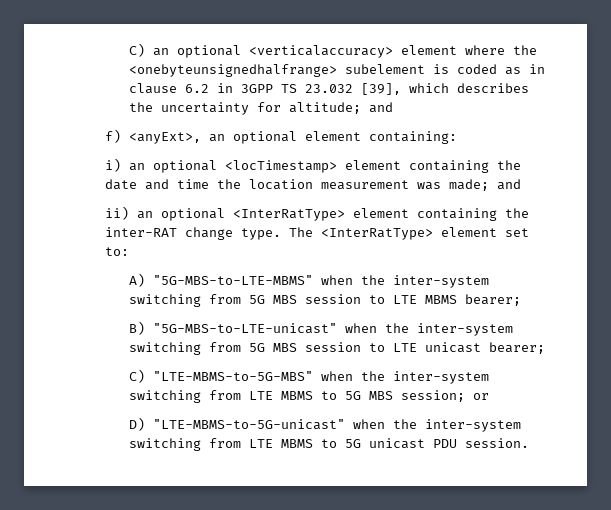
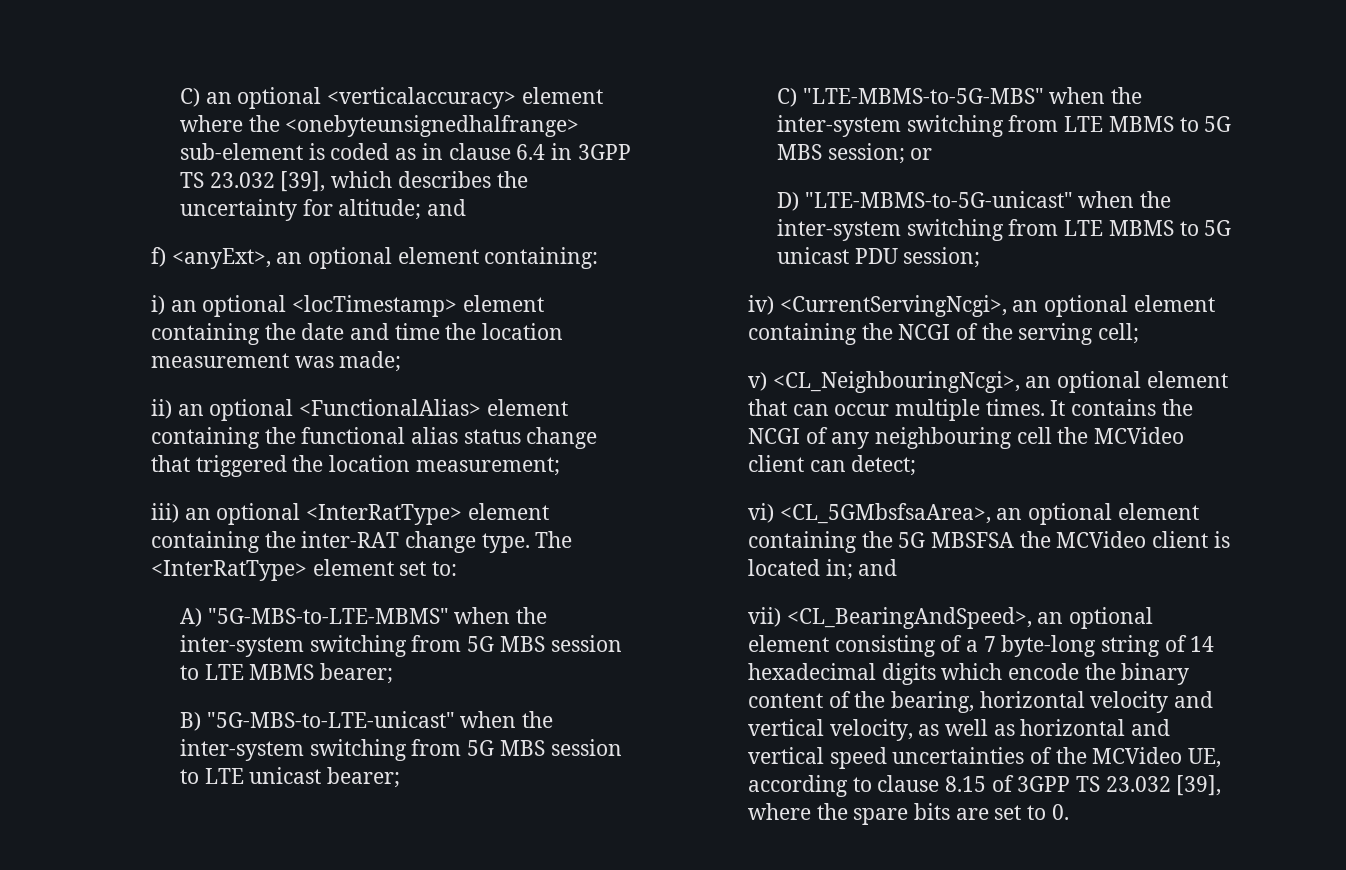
- C) an optional <verticalaccuracy> element where the <onebyteunsignedhalfrange> subelement is coded as in clause 6.2 in 3GPP TS 23.032 [39], which describes the uncertainty for altitude; and
+ C) an optional <verticalaccuracy> element where the <onebyteunsignedhalfrange> sub-element is coded as in clause 6.4 in 3GPP TS 23.032 [39], which describes the uncertainty for altitude; and
- i) an optional <locTimestamp> element containing the date and time the location measurement was made; and
+ i) an optional <locTimestamp> element containing the date and time the location measurement was made;
- ii) an optional <InterRatType> element containing the inter-RAT change type.
+ ii) an optional <FunctionalAlias> element containing the functional alias status change that triggered the location measurement;
+ iii) an optional <InterRatType> element containing the inter-RAT change type.
- D) "LTE-MBMS-to-5G-unicast" when the inter-system switching from LTE MBMS to 5G unicast PDU session.
+ D) "LTE-MBMS-to-5G-unicast" when the inter-system switching from LTE MBMS to 5G unicast PDU session;
+ iv) <CurrentServingNcgi>, an optional element containing the NCGI of the serving cell;
+ v) <CL_NeighbouringNcgi>, an optional element that can occur multiple times. It contains the NCGI of any neighbouring cell the MCVideo client can detect;
+ vi) <CL_5GMbsfsaArea>, an optional element containing the 5G MBSFSA the MCVideo client is located in; and
+ vii) <CL_BearingAndSpeed>, an optional element consisting of a 7 byte-long string of 14 hexadecimal digits which encode the binary content of the bearing, horizontal velocity and vertical velocity, as well as horizontal and vertical speed uncertainties of the MCVideo UE, according to clause 8.15 of 3GPP TS 23.032 [39], where the spare bits are set to 0.

